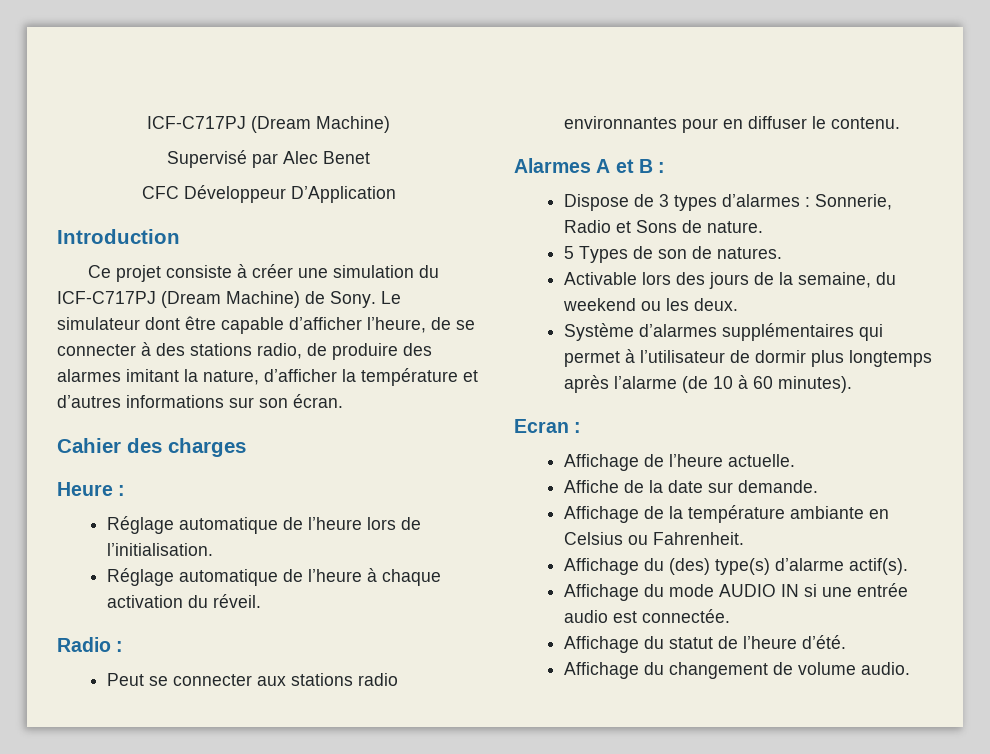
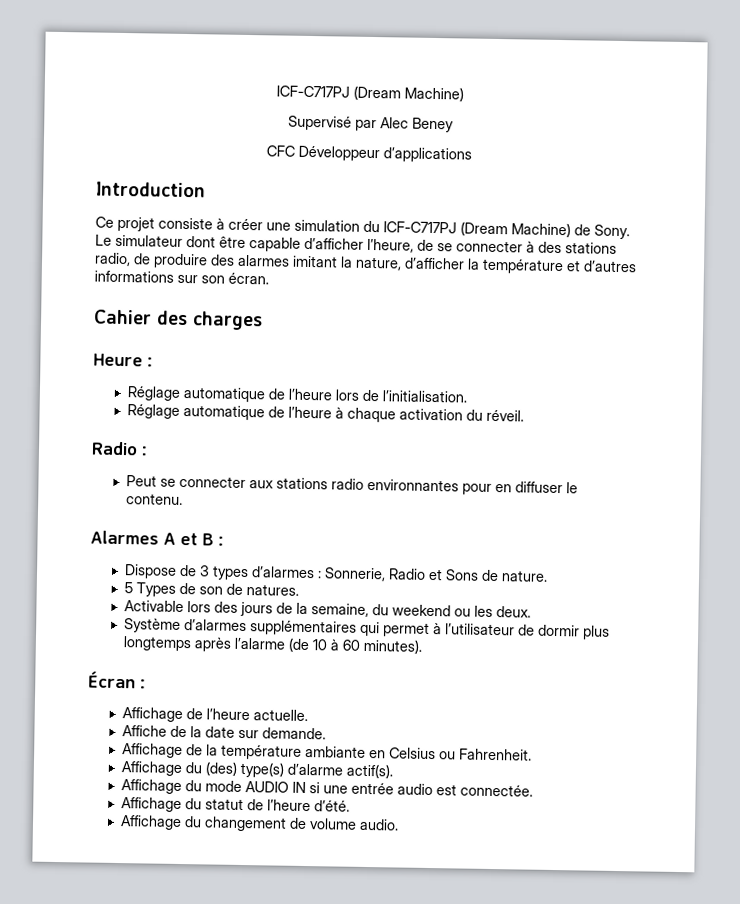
- Supervisé par Alec Benet
+ Supervisé par Alec Beney
- CFC Développeur D’Application
+ CFC Développeur d’applications
- Ecran :
+ Écran :

